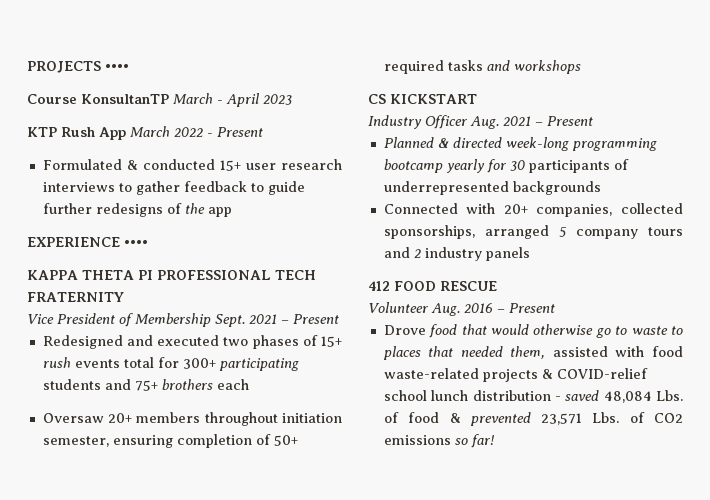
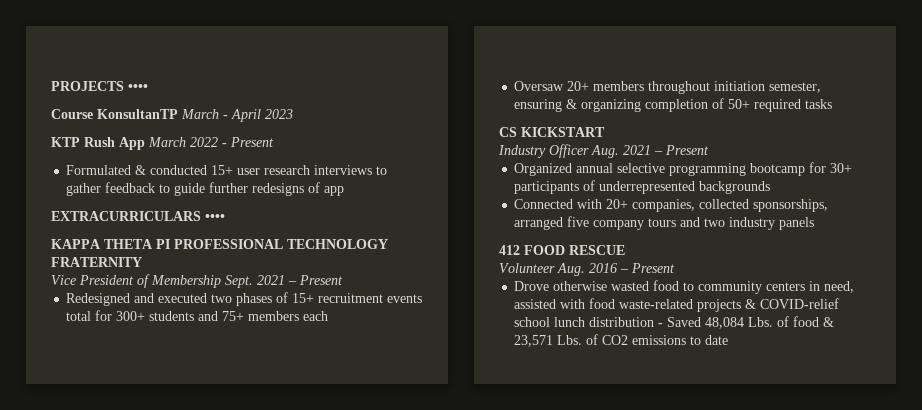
- Formulated & conducted 15+ user research interviews to gather feedback to guide further redesigns of the app
+ Formulated & conducted 15+ user research interviews to gather feedback to guide further redesigns of app
- EXPERIENCE ••••
+ EXTRACURRICULARS ••••
- KAPPA THETA PI PROFESSIONAL TECH FRATERNITY
+ KAPPA THETA PI PROFESSIONAL TECHNOLOGY FRATERNITY
- Redesigned and executed two phases of 15+ rush events total for 300+ participating students and 75+ brothers each
+ Redesigned and executed two phases of 15+ recruitment events total for 300+ students and 75+ members each
- Oversaw 20+ members throughout initiation semester, ensuring completion of 50+ required tasks and workshops
+ Oversaw 20+ members throughout initiation semester, ensuring & organizing completion of 50+ required tasks
- Planned & directed week-long programming bootcamp yearly for 30 participants of underrepresented backgrounds
+ Organized annual selective programming bootcamp for 30+ participants of underrepresented backgrounds
- Connected with 20+ companies, collected sponsorships, arranged 5 company tours and 2 industry panels
+ Connected with 20+ companies, collected sponsorships, arranged five company tours and two industry panels
- Drove food that would otherwise go to waste to places that needed them, assisted with food waste-related projects & COVID-relief school lunch distribution - saved 48,084 Lbs. of food & prevented 23,571 Lbs. of CO2 emissions so far!
+ Drove otherwise wasted food to community centers in need, assisted with food waste-related projects & COVID-relief school lunch distribution - Saved 48,084 Lbs. of food & 23,571 Lbs. of CO2 emissions to date

